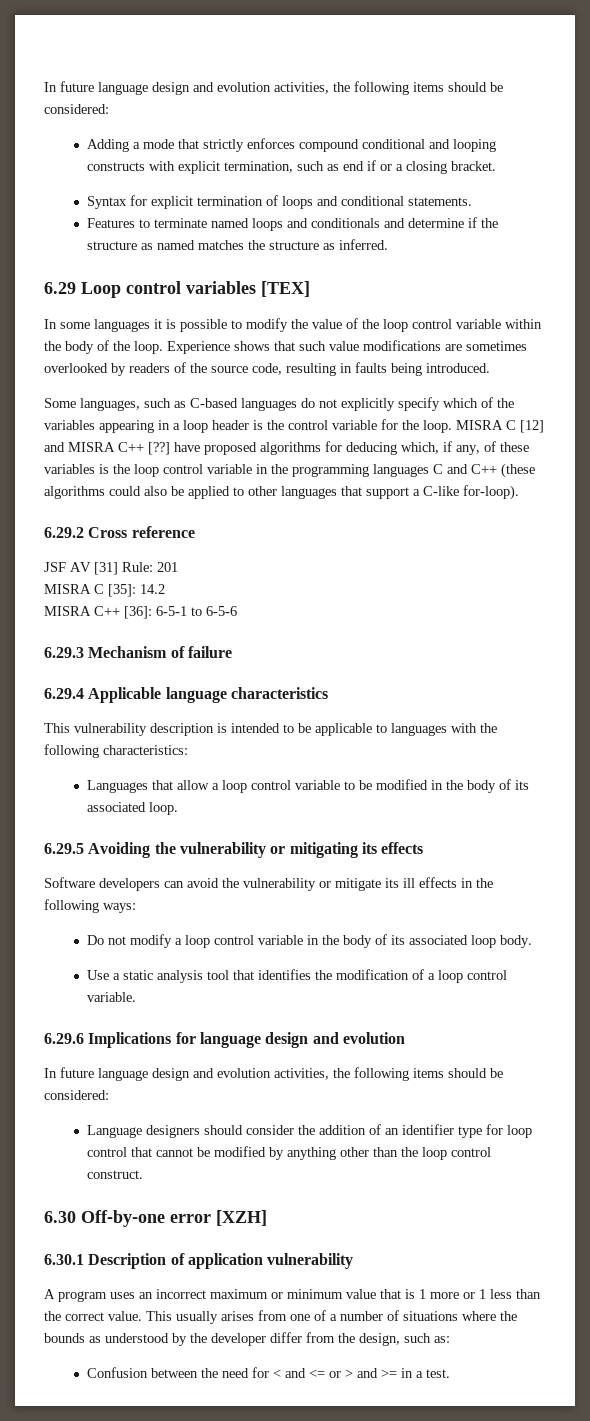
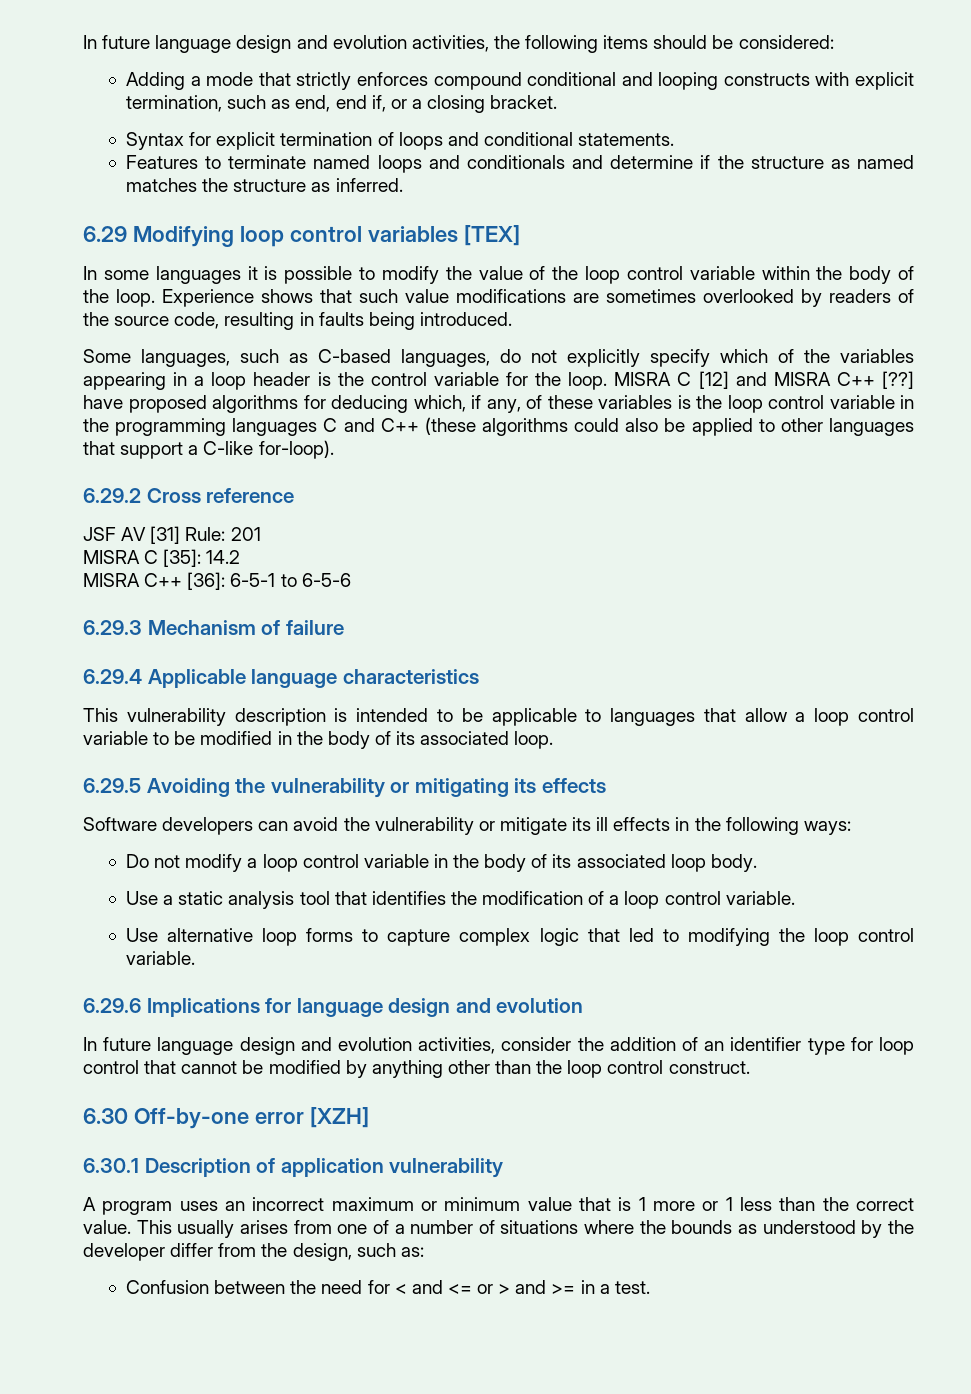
- Adding a mode that strictly enforces compound conditional and looping constructs with explicit termination, such as end if or a closing bracket.
+ Adding a mode that strictly enforces compound conditional and looping constructs with explicit termination, such as end, end if, or a closing bracket.
- 6.29 Loop control variables [TEX]
+ 6.29 Modifying loop control variables [TEX]
- Some languages, such as C-based languages do not explicitly specify which of the variables appearing in a loop header is the control variable for the loop.
+ Some languages, such as C-based languages, do not explicitly specify which of the variables appearing in a loop header is the control variable for the loop.
- This vulnerability description is intended to be applicable to languages with the following characteristics:
- Languages that allow a loop control variable to be modified in the body of its associated loop.
+ This vulnerability description is intended to be applicable to languages that allow a loop control variable to be modified in the body of its associated loop.
+ Use alternative loop forms to capture complex logic that led to modifying the loop control variable.
  6.29.6 Implications for language design and evolution
- In future language design and evolution activities, the following items should be considered:
- Language designers should consider the addition of an identifier type for loop control that cannot be modified by anything other than the loop control construct.
+ In future language design and evolution activities, consider the addition of an identifier type for loop control that cannot be modified by anything other than the loop control construct.

